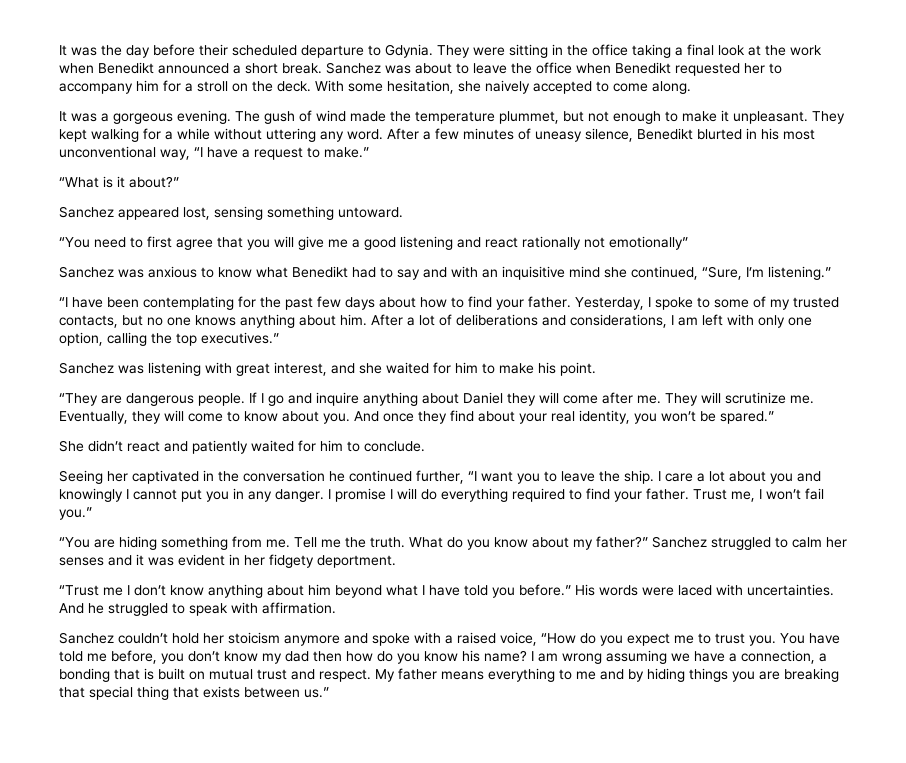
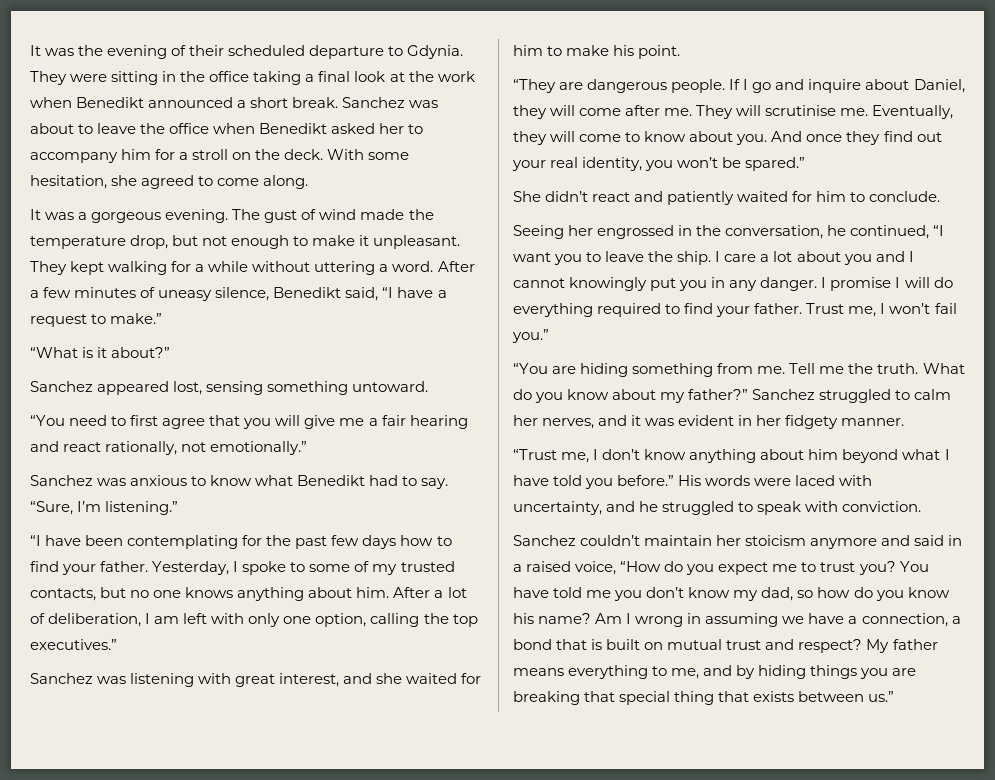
- It was the day before their scheduled departure to Gdynia.
+ It was the evening of their scheduled departure to Gdynia.
- Sanchez was about to leave the office when Benedikt requested her to accompany him for a stroll on the deck.
+ Sanchez was about to leave the office when Benedikt asked her to accompany him for a stroll on the deck.
- With some hesitation, she naively accepted to come along.
+ With some hesitation, she agreed to come along.
- The gush of wind made the temperature plummet, but not enough to make it unpleasant.
+ The gust of wind made the temperature drop, but not enough to make it unpleasant.
- They kept walking for a while without uttering any word.
+ They kept walking for a while without uttering a word.
- After a few minutes of uneasy silence, Benedikt blurted in his most unconventional way, “I have a request to make.”
+ After a few minutes of uneasy silence, Benedikt said, “I have a request to make.”
- “You need to first agree that you will give me a good listening and react rationally not emotionally”
+ “You need to first agree that you will give me a fair hearing and react rationally, not emotionally.”
- Sanchez was anxious to know what Benedikt had to say and with an inquisitive mind she continued, “Sure, I’m listening.”
+ Sanchez was anxious to know what Benedikt had to say. “Sure, I’m listening.”
- “I have been contemplating for the past few days about how to find your father.
+ “I have been contemplating for the past few days how to find your father.
- After a lot of deliberations and considerations, I am left with only one option, calling the top executives.”
+ After a lot of deliberation, I am left with only one option, calling the top executives.”
- If I go and inquire anything about Daniel they will come after me.
+ If I go and inquire about Daniel, they will come after me.
- They will scrutinize me.
+ They will scrutinise me.
- And once they find about your real identity, you won’t be spared.”
+ And once they find out your real identity, you won’t be spared.”
- Seeing her captivated in the conversation he continued further, “I want you to leave the ship.
+ Seeing her engrossed in the conversation, he continued, “I want you to leave the ship.
- I care a lot about you and knowingly I cannot put you in any danger.
+ I care a lot about you and I cannot knowingly put you in any danger.
- Sanchez struggled to calm her senses and it was evident in her fidgety deportment.
+ Sanchez struggled to calm her nerves, and it was evident in her fidgety manner.
- “Trust me I don’t know anything about him beyond what I have told you before.”
+ “Trust me, I don’t know anything about him beyond what I have told you before.”
- His words were laced with uncertainties. And he struggled to speak with affirmation.
+ His words were laced with uncertainty, and he struggled to speak with conviction.
- Sanchez couldn’t hold her stoicism anymore and spoke with a raised voice, “How do you expect me to trust you.
+ Sanchez couldn’t maintain her stoicism anymore and said in a raised voice, “How do you expect me to trust you?
- You have told me before, you don’t know my dad then how do you know his name?
+ You have told me you don’t know my dad, so how do you know his name?
- I am wrong assuming we have a connection, a bonding that is built on mutual trust and respect.
+ Am I wrong in assuming we have a connection, a bond that is built on mutual trust and respect?
- My father means everything to me and by hiding things you are breaking that special thing that exists between us.”
+ My father means everything to me, and by hiding things you are breaking that special thing that exists between us.”

